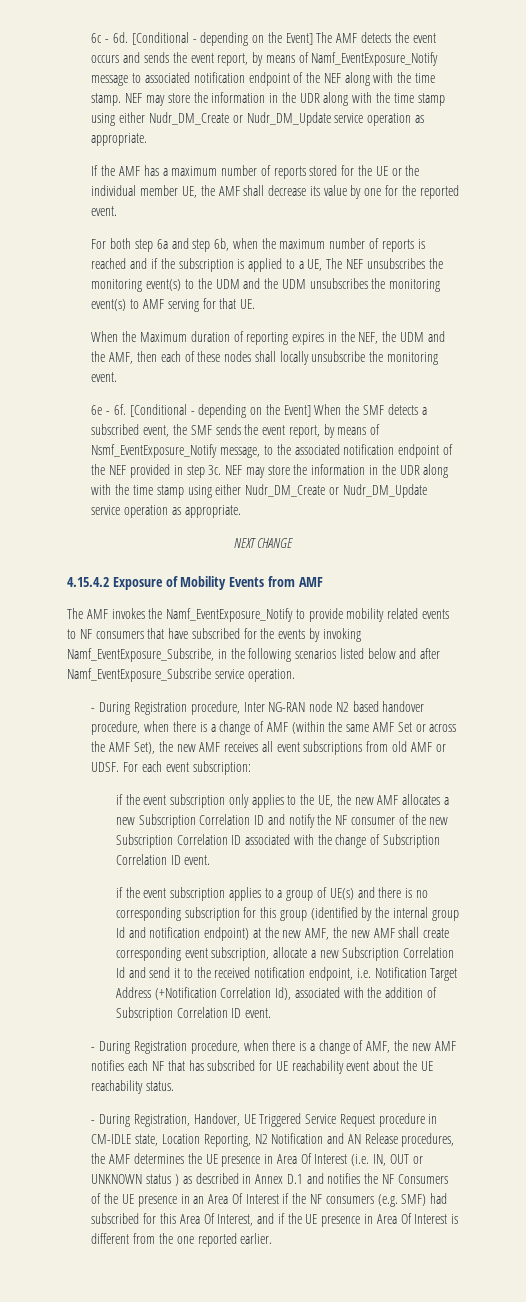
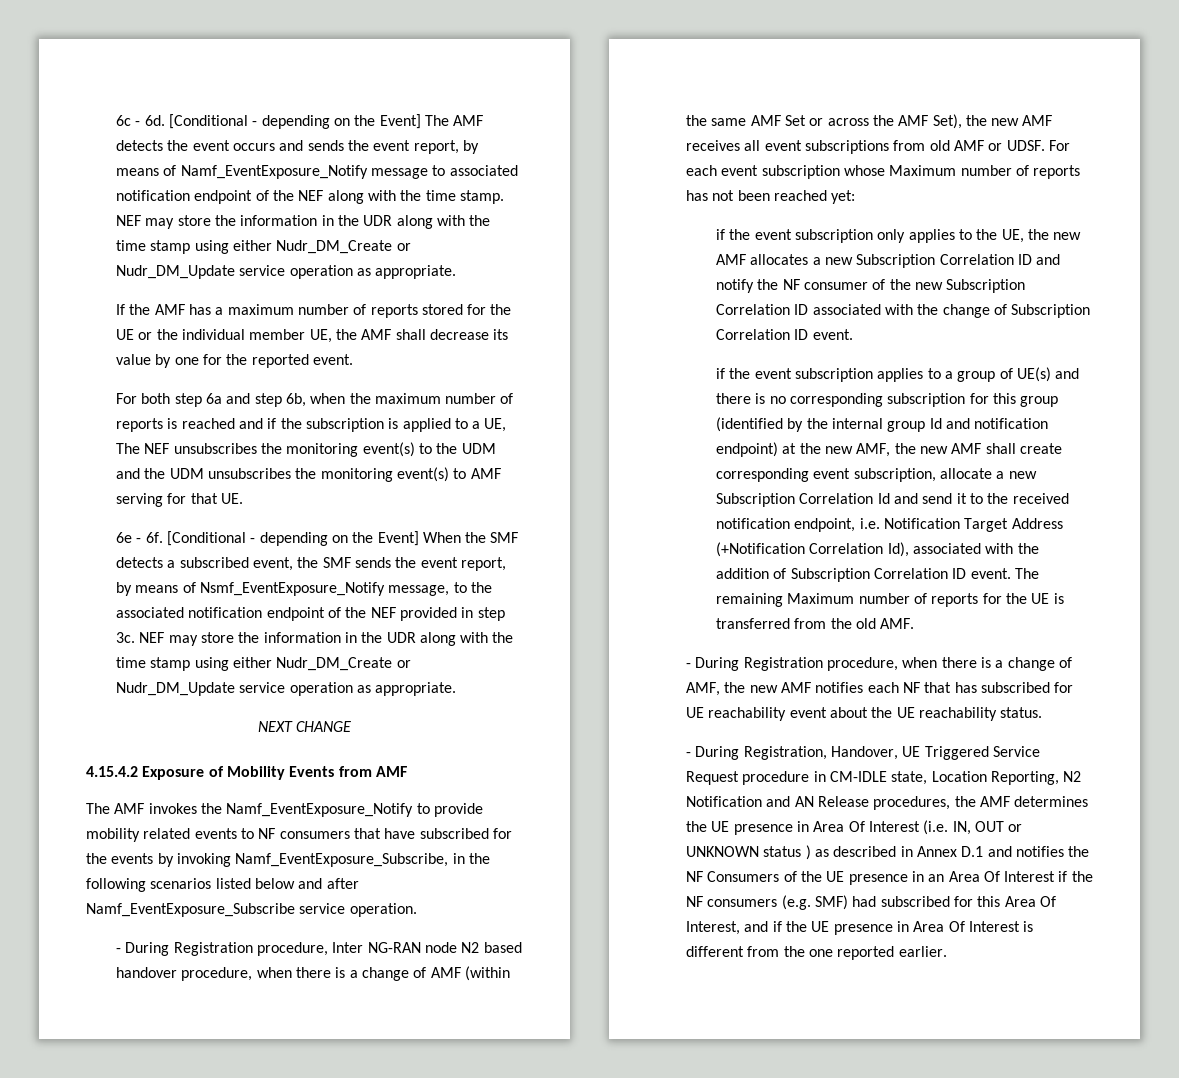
- When the Maximum duration of reporting expires in the NEF, the UDM and the AMF, then each of these nodes shall locally unsubscribe the monitoring event.
- For each event subscription:
+ For each event subscription whose Maximum number of reports has not been reached yet:
+ The remaining Maximum number of reports for the UE is transferred from the old AMF.

